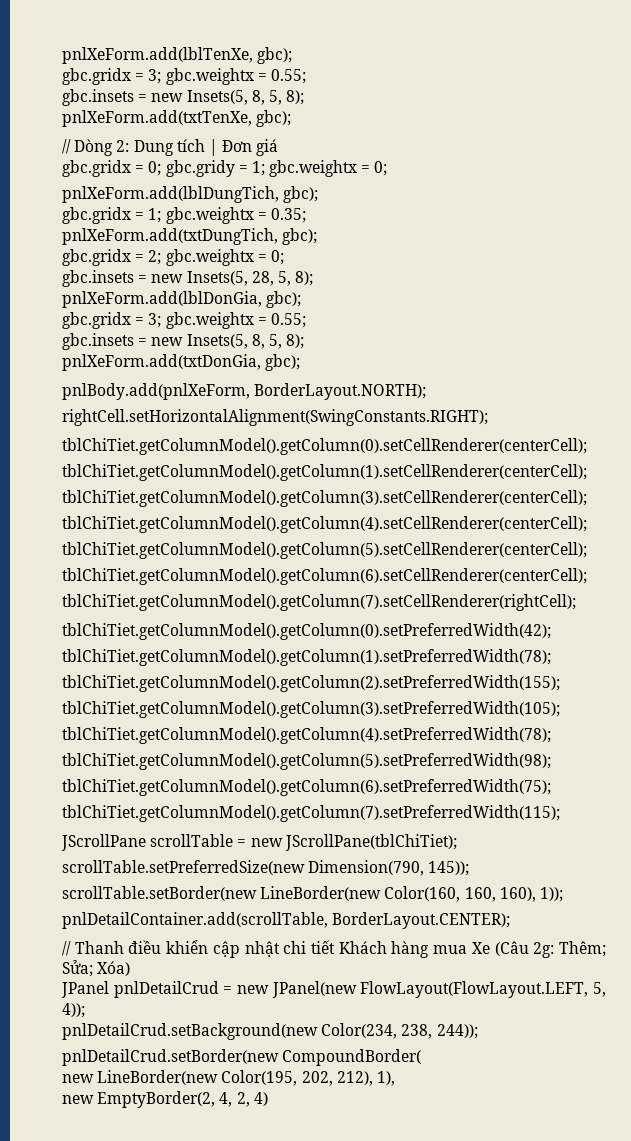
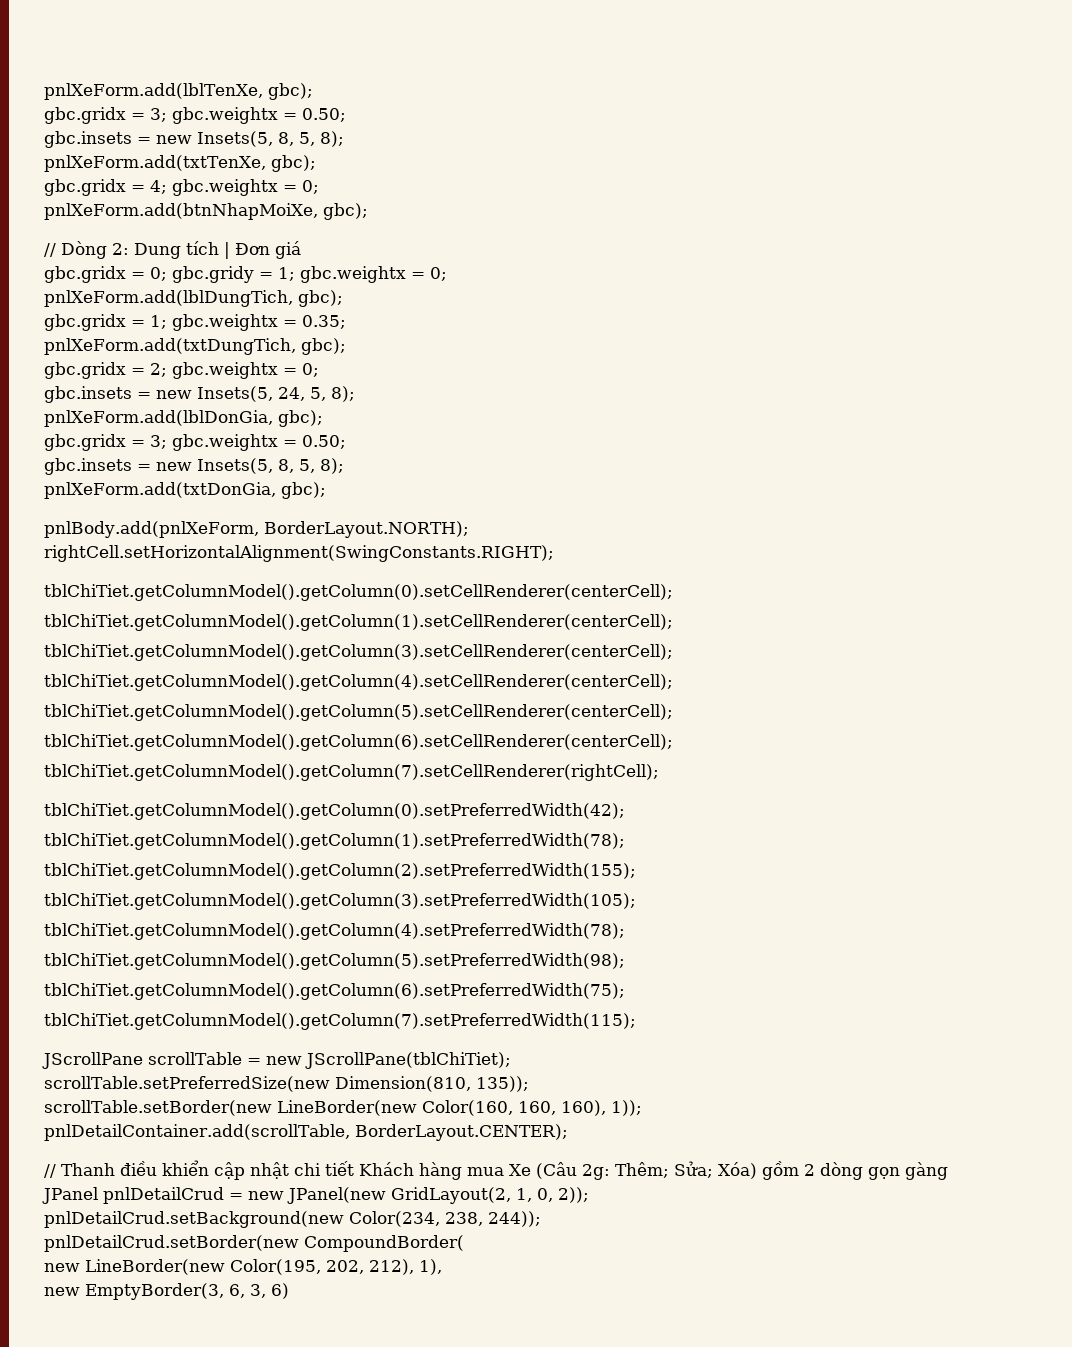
  pnlXeForm.add(lblTenXe, gbc);
- gbc.gridx = 3; gbc.weightx = 0.55;
+ gbc.gridx = 3; gbc.weightx = 0.50;
+ gbc.gridx = 4; gbc.weightx = 0;
+ pnlXeForm.add(btnNhapMoiXe, gbc);
- gbc.insets = new Insets(5, 28, 5, 8);
+ gbc.insets = new Insets(5, 24, 5, 8);
  pnlXeForm.add(lblDonGia, gbc);
- gbc.gridx = 3; gbc.weightx = 0.55;
+ gbc.gridx = 3; gbc.weightx = 0.50;
- scrollTable.setPreferredSize(new Dimension(790, 145));
+ scrollTable.setPreferredSize(new Dimension(810, 135));
- // Thanh điều khiển cập nhật chi tiết Khách hàng mua Xe (Câu 2g: Thêm; Sửa; Xóa)
+ // Thanh điều khiển cập nhật chi tiết Khách hàng mua Xe (Câu 2g: Thêm; Sửa; Xóa) gồm 2 dòng gọn gàng
- JPanel pnlDetailCrud = new JPanel(new FlowLayout(FlowLayout.LEFT, 5, 4));
+ JPanel pnlDetailCrud = new JPanel(new GridLayout(2, 1, 0, 2));
- new EmptyBorder(2, 4, 2, 4)
+ new EmptyBorder(3, 6, 3, 6)

